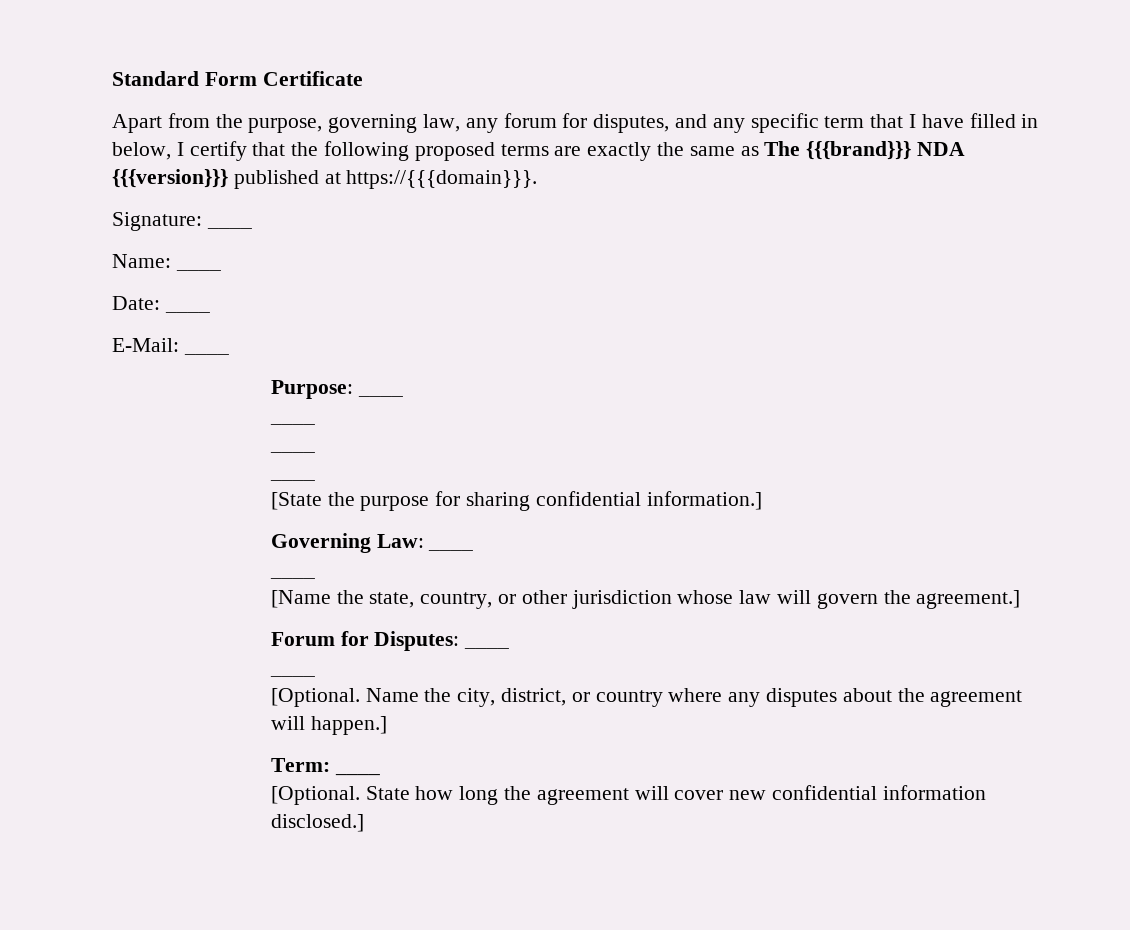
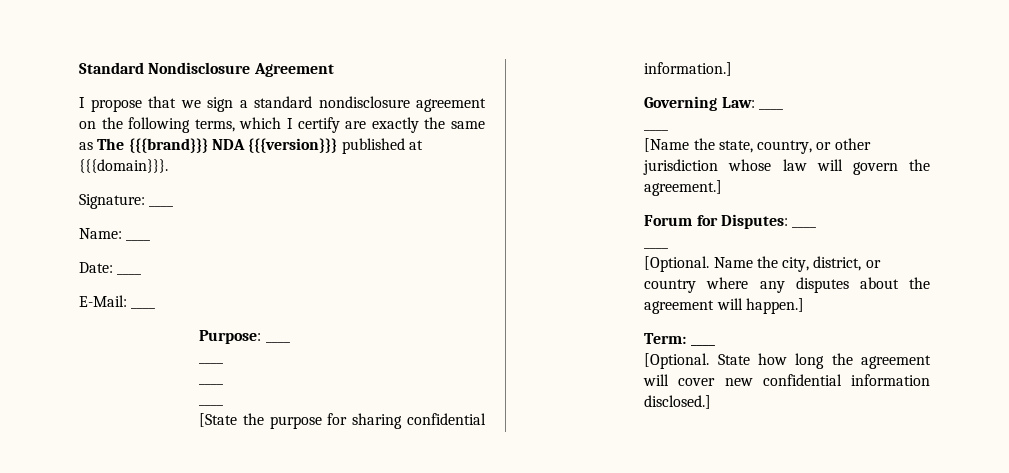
- Standard Form Certificate
- Apart from the purpose, governing law, any forum for disputes, and any specific term that I have filled in below, I certify that the following proposed terms are exactly the same as The {{{brand}}} NDA {{{version}}} published at https://{{{domain}}}.
+ Standard Nondisclosure Agreement
+ I propose that we sign a standard nondisclosure agreement on the following terms, which I certify are exactly the same as The {{{brand}}} NDA {{{version}}} published at {{{domain}}}.

